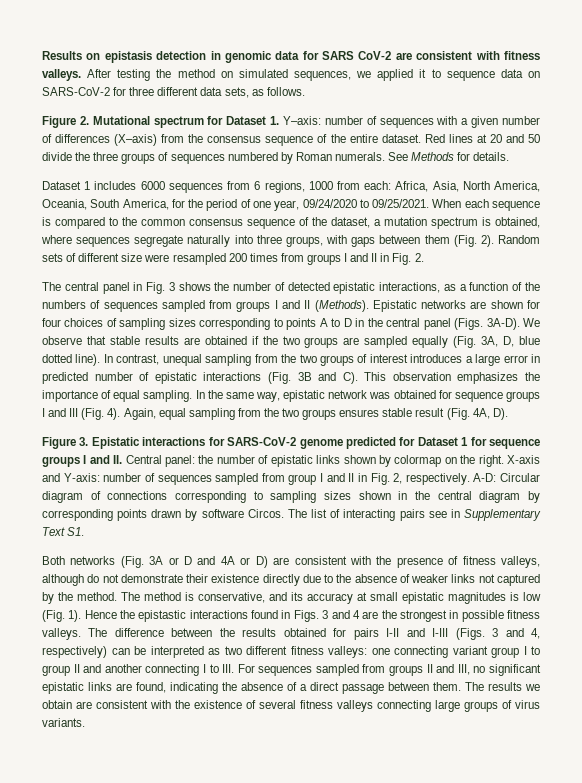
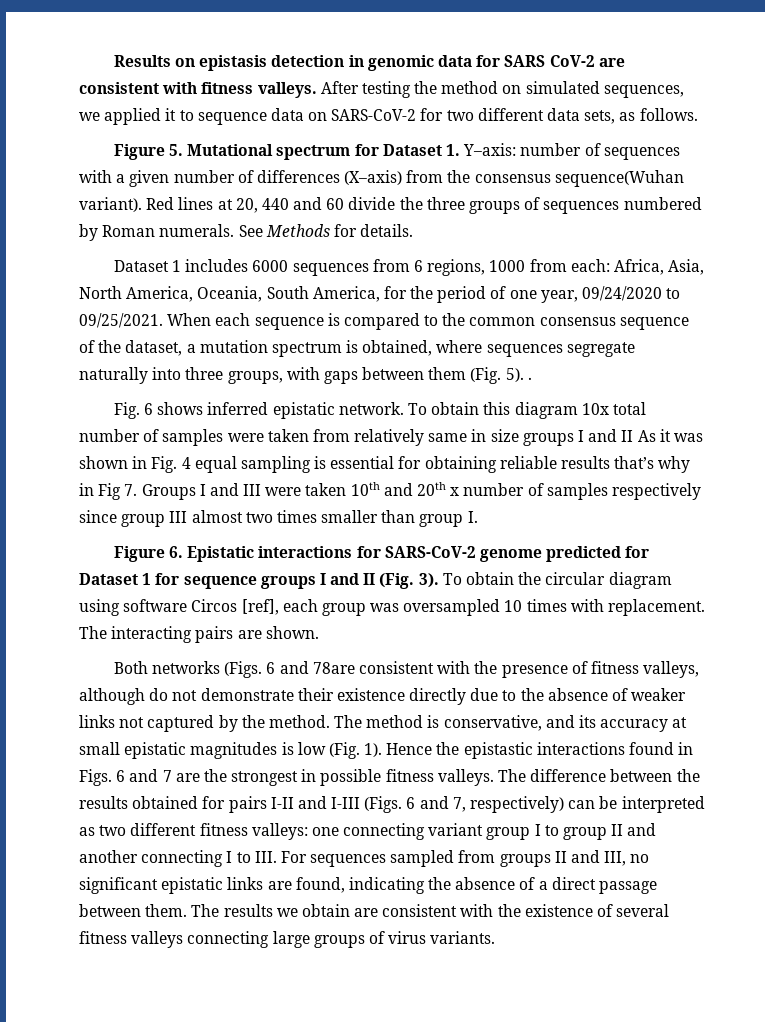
- After testing the method on simulated sequences, we applied it to sequence data on SARS-CoV-2 for three different data sets, as follows.
+ After testing the method on simulated sequences, we applied it to sequence data on SARS-CoV-2 for two different data sets, as follows.
- Figure 2. Mutational spectrum for Dataset 1. Y–axis: number of sequences with a given number of differences (X–axis) from the consensus sequence of the entire dataset. Red lines at 20 and 50 divide the three groups of sequences numbered by Roman numerals.
+ Figure 5. Mutational spectrum for Dataset 1. Y–axis: number of sequences with a given number of differences (X–axis) from the consensus sequence(Wuhan variant). Red lines at 20, 440 and 60 divide the three groups of sequences numbered by Roman numerals.
- When each sequence is compared to the common consensus sequence of the dataset, a mutation spectrum is obtained, where sequences segregate naturally into three groups, with gaps between them (Fig. 2). Random sets of different size were resampled 200 times from groups I and II in Fig. 2.
- The central panel in Fig. 3 shows the number of detected epistatic interactions, as a function of the numbers of sequences sampled from groups I and II (Methods). Epistatic networks are shown for four choices of sampling sizes corresponding to points A to D in the central panel (Figs. 3A-D). We observe that stable results are obtained if the two groups are sampled equally (Fig. 3A, D, blue dotted line). In contrast, unequal sampling from the two groups of interest introduces a large error in predicted number of epistatic interactions (Fig. 3B and C). This observation emphasizes the importance of equal sampling. In the same way, epistatic network was obtained for sequence groups I and III (Fig. 4). Again, equal sampling from the two groups ensures stable result (Fig. 4A, D).
- Figure 3. Epistatic interactions for SARS-CoV-2 genome predicted for Dataset 1 for sequence groups I and II. Central panel: the number of epistatic links shown by colormap on the right. X-axis and Y-axis: number of sequences sampled from group I and II in Fig. 2, respectively. A-D: Circular diagram of connections corresponding to sampling sizes shown in the central diagram by corresponding points drawn by software Circos. The list of interacting pairs see in Supplementary Text S1.
- Both networks (Fig. 3A or D and 4A or D) are consistent with the presence of fitness valleys, although do not demonstrate their existence directly due to the absence of weaker links not captured by the method.
+ When each sequence is compared to the common consensus sequence of the dataset, a mutation spectrum is obtained, where sequences segregate naturally into three groups, with gaps between them (Fig. 5). .
+ Fig. 6 shows inferred epistatic network. To obtain this diagram 10x total number of samples were taken from relatively same in size groups I and II As it was shown in Fig. 4 equal sampling is essential for obtaining reliable results that’s why in Fig 7. Groups I and III were taken 10th and 20th x number of samples respectively since group III almost two times smaller than group I.
+ Figure 6. Epistatic interactions for SARS-CoV-2 genome predicted for Dataset 1 for sequence groups I and II (Fig. 3). To obtain the circular diagram using software Circos [ref], each group was oversampled 10 times with replacement. The interacting pairs are shown.
+ Both networks (Figs. 6 and 78are consistent with the presence of fitness valleys, although do not demonstrate their existence directly due to the absence of weaker links not captured by the method.
- Hence the epistastic interactions found in Figs. 3 and 4 are the strongest in possible fitness valleys.
+ Hence the epistastic interactions found in Figs. 6 and 7 are the strongest in possible fitness valleys.
- The difference between the results obtained for pairs I-II and I-III (Figs. 3 and 4, respectively) can be interpreted as two different fitness valleys: one connecting variant group I to group II and another connecting I to III. For sequences sampled from groups II and III, no significant epistatic links are found, indicating the absence of a direct passage between them.
+ The difference between the results obtained for pairs I-II and I-III (Figs. 6 and 7, respectively) can be interpreted as two different fitness valleys: one connecting variant group I to group II and another connecting I to III. For sequences sampled from groups II and III, no significant epistatic links are found, indicating the absence of a direct passage between them.

